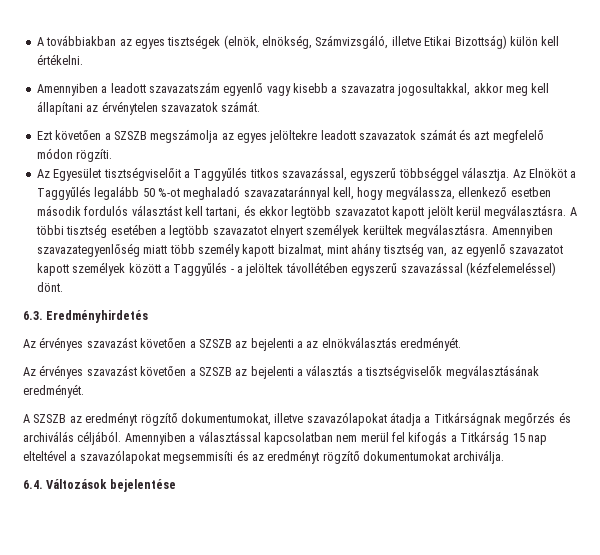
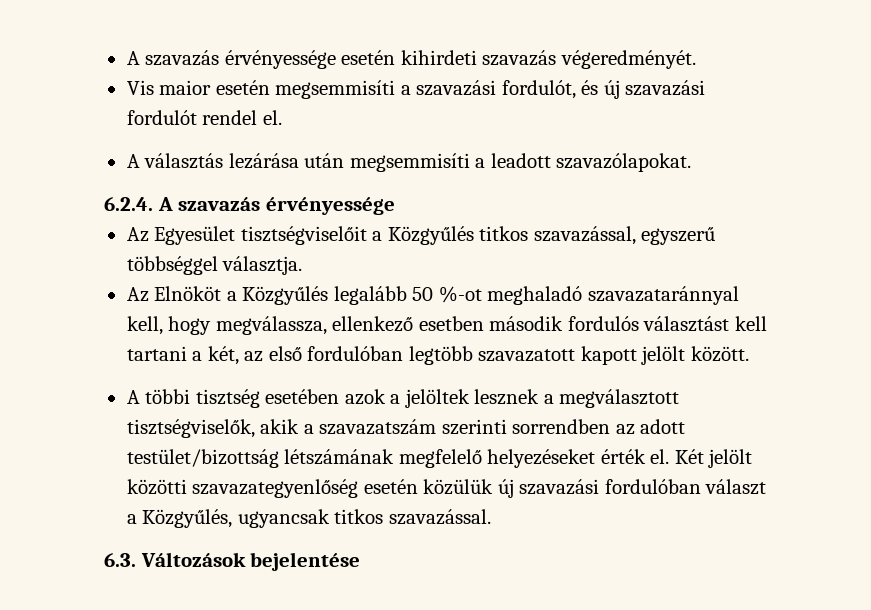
- A továbbiakban az egyes tisztségek (elnök, elnökség, Számvizsgáló, illetve Etikai Bizottság) külön kell értékelni.
- Amennyiben a leadott szavazatszám egyenlő vagy kisebb a szavazatra jogosultakkal, akkor meg kell állapítani az érvénytelen szavazatok számát.
- Ezt követően a SZSZB megszámolja az egyes jelöltekre leadott szavazatok számát és azt megfelelő módon rögzíti.
+ A szavazás érvényessége esetén kihirdeti szavazás végeredményét.
+ Vis maior esetén megsemmisíti a szavazási fordulót, és új szavazási fordulót rendel el.
+ A választás lezárása után megsemmisíti a leadott szavazólapokat.
+ 6.2.4. A szavazás érvényessége
- Az Egyesület tisztségviselőit a Taggyűlés titkos szavazással, egyszerű többséggel választja. Az Elnököt a Taggyűlés legalább 50 %-ot meghaladó szavazataránnyal kell, hogy megválassza, ellenkező esetben második fordulós választást kell tartani, és ekkor legtöbb szavazatot kapott jelölt kerül megválasztásra. A többi tisztség esetében a legtöbb szavazatot elnyert személyek kerültek megválasztásra. Amennyiben szavazategyenlőség miatt több személy kapott bizalmat, mint ahány tisztség van, az egyenlő szavazatot kapott személyek között a Taggyűlés - a jelöltek távollétében egyszerű szavazással (kézfelemeléssel) dönt.
- 6.3. Eredményhirdetés
- Az érvényes szavazást követően a SZSZB az bejelenti a az elnökválasztás eredményét.
- Az érvényes szavazást követően a SZSZB az bejelenti a választás a tisztségviselők megválasztásának eredményét.
- A SZSZB az eredményt rögzítő dokumentumokat, illetve szavazólapokat átadja a Titkárságnak megőrzés és archiválás céljából. Amennyiben a választással kapcsolatban nem merül fel kifogás a Titkárság 15 nap elteltével a szavazólapokat megsemmisíti és az eredményt rögzítő dokumentumokat archiválja.
- 6.4. Változások bejelentése
+ Az Egyesület tisztségviselőit a Közgyűlés titkos szavazással, egyszerű többséggel választja.
+ Az Elnököt a Közgyűlés legalább 50 %-ot meghaladó szavazataránnyal kell, hogy megválassza, ellenkező esetben második fordulós választást kell tartani a két, az első fordulóban legtöbb szavazatott kapott jelölt között.
+ A többi tisztség esetében azok a jelöltek lesznek a megválasztott tisztségviselők, akik a szavazatszám szerinti sorrendben az adott testület/bizottság létszámának megfelelő helyezéseket érték el. Két jelölt közötti szavazategyenlőség esetén közülük új szavazási fordulóban választ a Közgyűlés, ugyancsak titkos szavazással.
+ 6.3. Változások bejelentése

